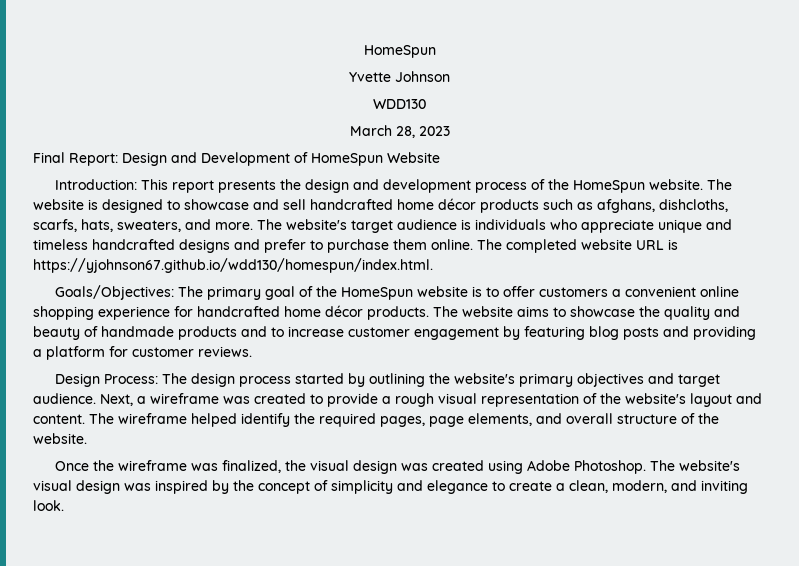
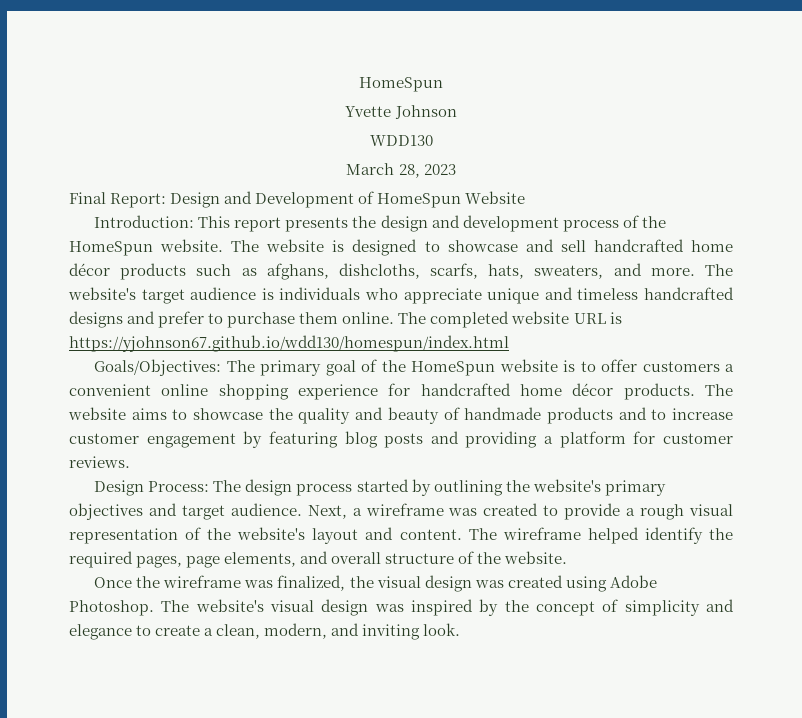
- The completed website URL is https://yjohnson67.github.io/wdd130/homespun/index.html.
+ The completed website URL is https://yjohnson67.github.io/wdd130/homespun/index.html

